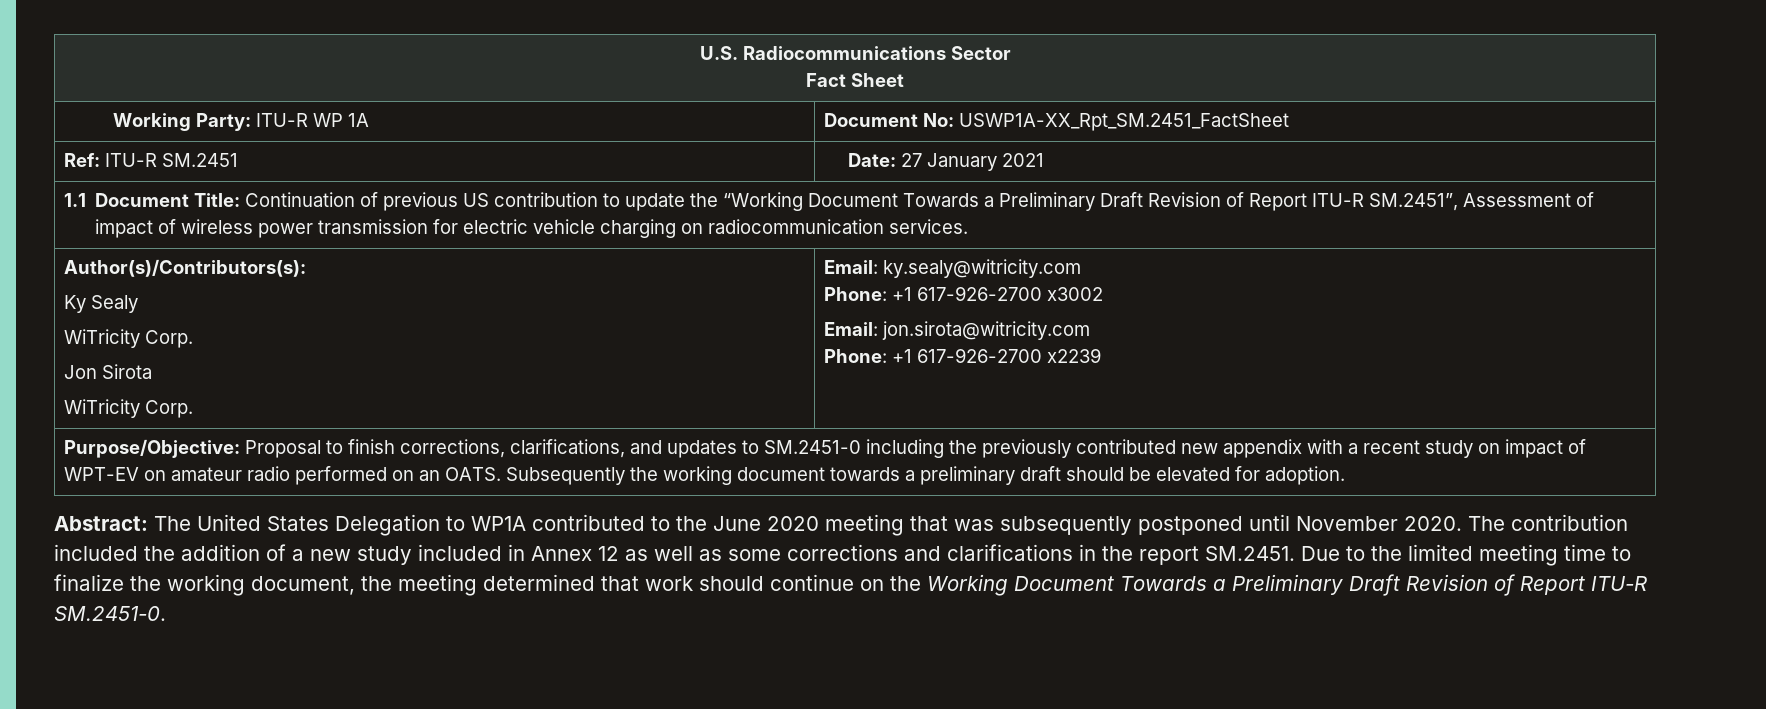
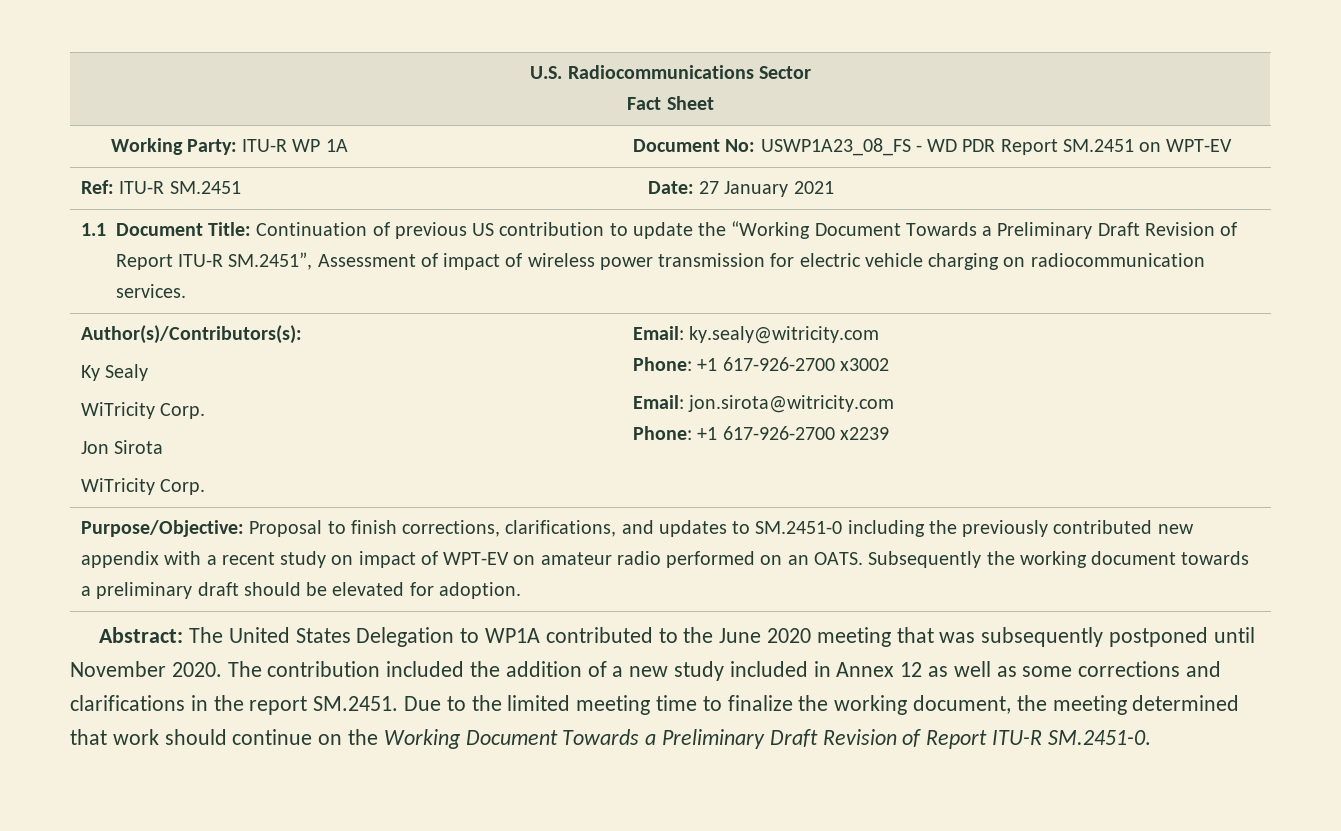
- Working Party: ITU-R WP 1A | Document No: USWP1A-XX_Rpt_SM.2451_FactSheet
+ Working Party: ITU-R WP 1A | Document No: USWP1A23_08_FS - WD PDR Report SM.2451 on WPT-EV

